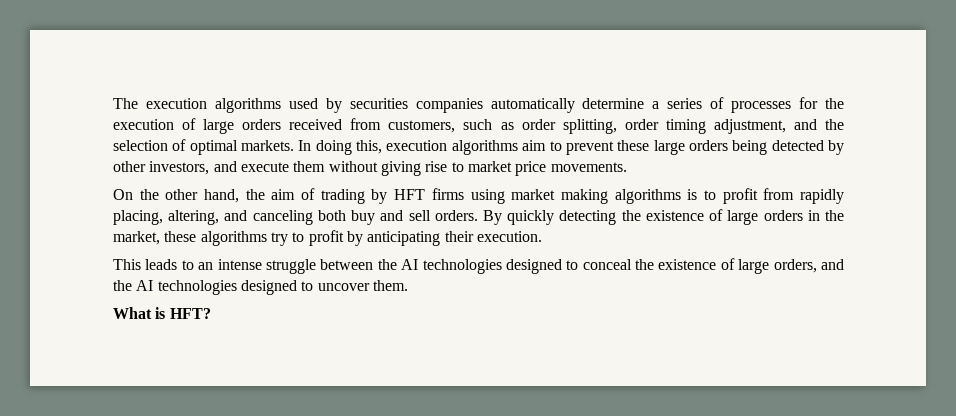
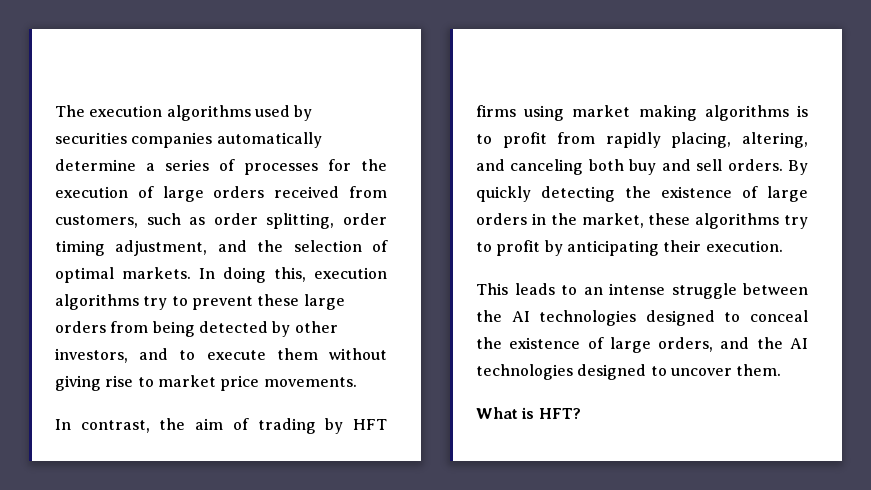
- In doing this, execution algorithms aim to prevent these large orders being detected by other investors, and execute them without giving rise to market price movements.
+ In doing this, execution algorithms try to prevent these large orders from being detected by other investors, and to execute them without giving rise to market price movements.
- On the other hand, the aim of trading by HFT firms using market making algorithms is to profit from rapidly placing, altering, and canceling both buy and sell orders.
+ In contrast, the aim of trading by HFT firms using market making algorithms is to profit from rapidly placing, altering, and canceling both buy and sell orders.

